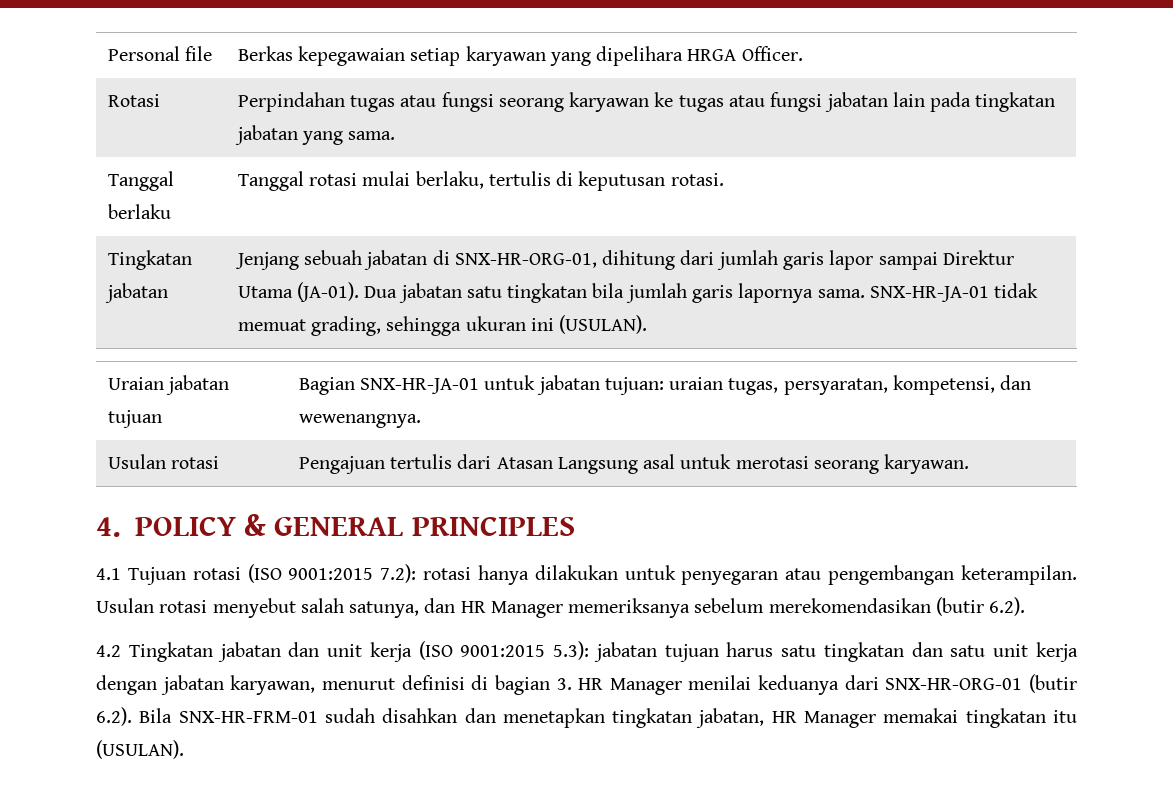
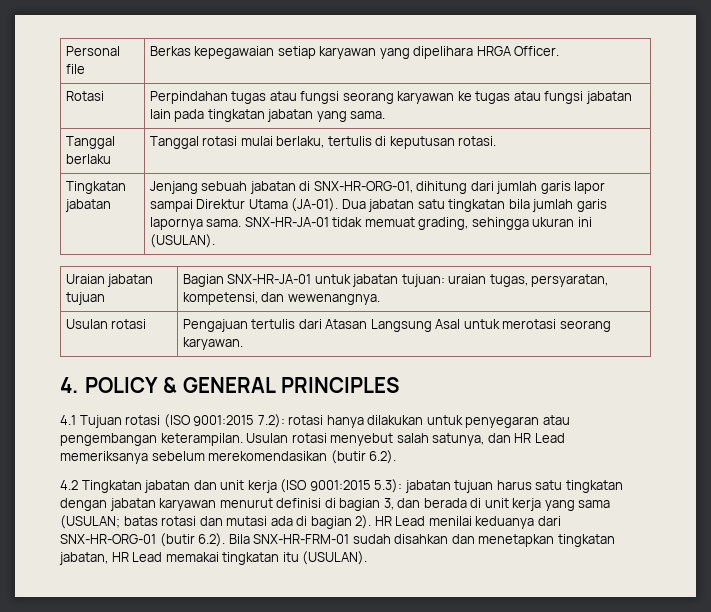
- Usulan rotasi | Pengajuan tertulis dari Atasan Langsung asal untuk merotasi seorang karyawan.
+ Usulan rotasi | Pengajuan tertulis dari Atasan Langsung Asal untuk merotasi seorang karyawan.
- Usulan rotasi menyebut salah satunya, dan HR Manager memeriksanya sebelum merekomendasikan (butir 6.2).
+ Usulan rotasi menyebut salah satunya, dan HR Lead memeriksanya sebelum merekomendasikan (butir 6.2).
- 4.2 Tingkatan jabatan dan unit kerja (ISO 9001:2015 5.3): jabatan tujuan harus satu tingkatan dan satu unit kerja dengan jabatan karyawan, menurut definisi di bagian 3. HR Manager menilai keduanya dari SNX-HR-ORG-01 (butir 6.2). Bila SNX-HR-FRM-01 sudah disahkan dan menetapkan tingkatan jabatan, HR Manager memakai tingkatan itu (USULAN).
+ 4.2 Tingkatan jabatan dan unit kerja (ISO 9001:2015 5.3): jabatan tujuan harus satu tingkatan dengan jabatan karyawan menurut definisi di bagian 3, dan berada di unit kerja yang sama (USULAN; batas rotasi dan mutasi ada di bagian 2). HR Lead menilai keduanya dari SNX-HR-ORG-01 (butir 6.2). Bila SNX-HR-FRM-01 sudah disahkan dan menetapkan tingkatan jabatan, HR Lead memakai tingkatan itu (USULAN).

